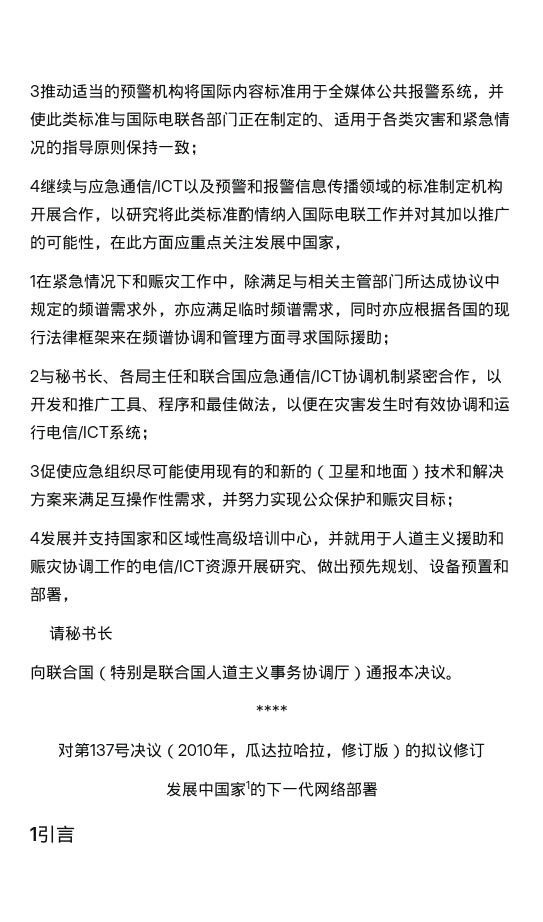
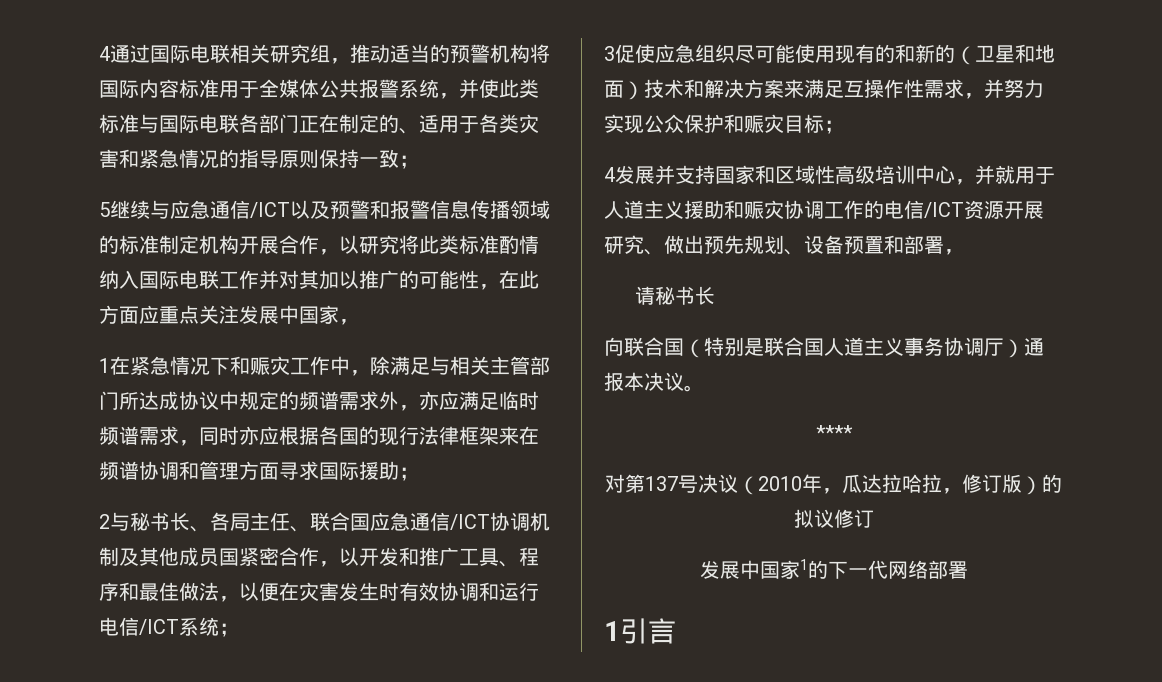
- 3推动适当的预警机构将国际内容标准用于全媒体公共报警系统，并使此类标准与国际电联各部门正在制定的、适用于各类灾害和紧急情况的指导原则保持一致；
+ 4通过国际电联相关研究组，推动适当的预警机构将国际内容标准用于全媒体公共报警系统，并使此类标准与国际电联各部门正在制定的、适用于各类灾害和紧急情况的指导原则保持一致；
- 4继续与应急通信/ICT以及预警和报警信息传播领域的标准制定机构开展合作，以研究将此类标准酌情纳入国际电联工作并对其加以推广的可能性，在此方面应重点关注发展中国家，
+ 5继续与应急通信/ICT以及预警和报警信息传播领域的标准制定机构开展合作，以研究将此类标准酌情纳入国际电联工作并对其加以推广的可能性，在此方面应重点关注发展中国家，
- 2与秘书长、各局主任和联合国应急通信/ICT协调机制紧密合作，以开发和推广工具、程序和最佳做法，以便在灾害发生时有效协调和运行电信/ICT系统；
+ 2与秘书长、各局主任、联合国应急通信/ICT协调机制及其他成员国紧密合作，以开发和推广工具、程序和最佳做法，以便在灾害发生时有效协调和运行电信/ICT系统；

